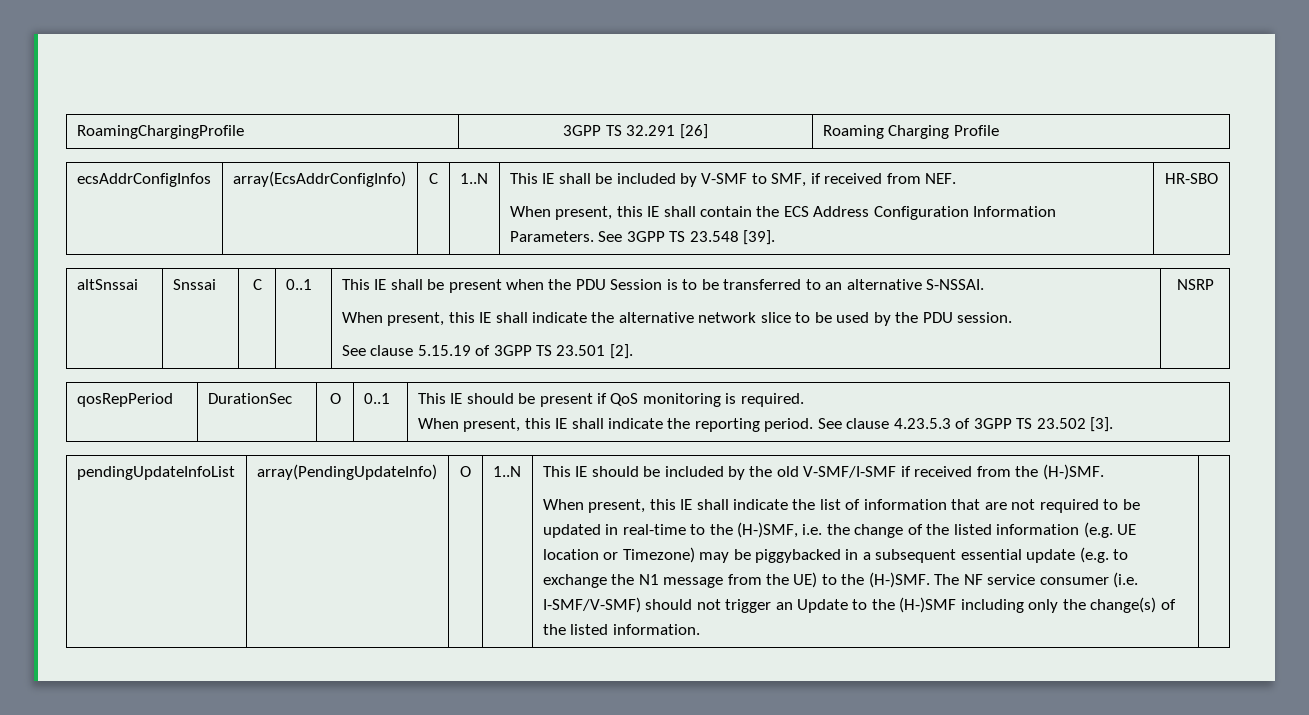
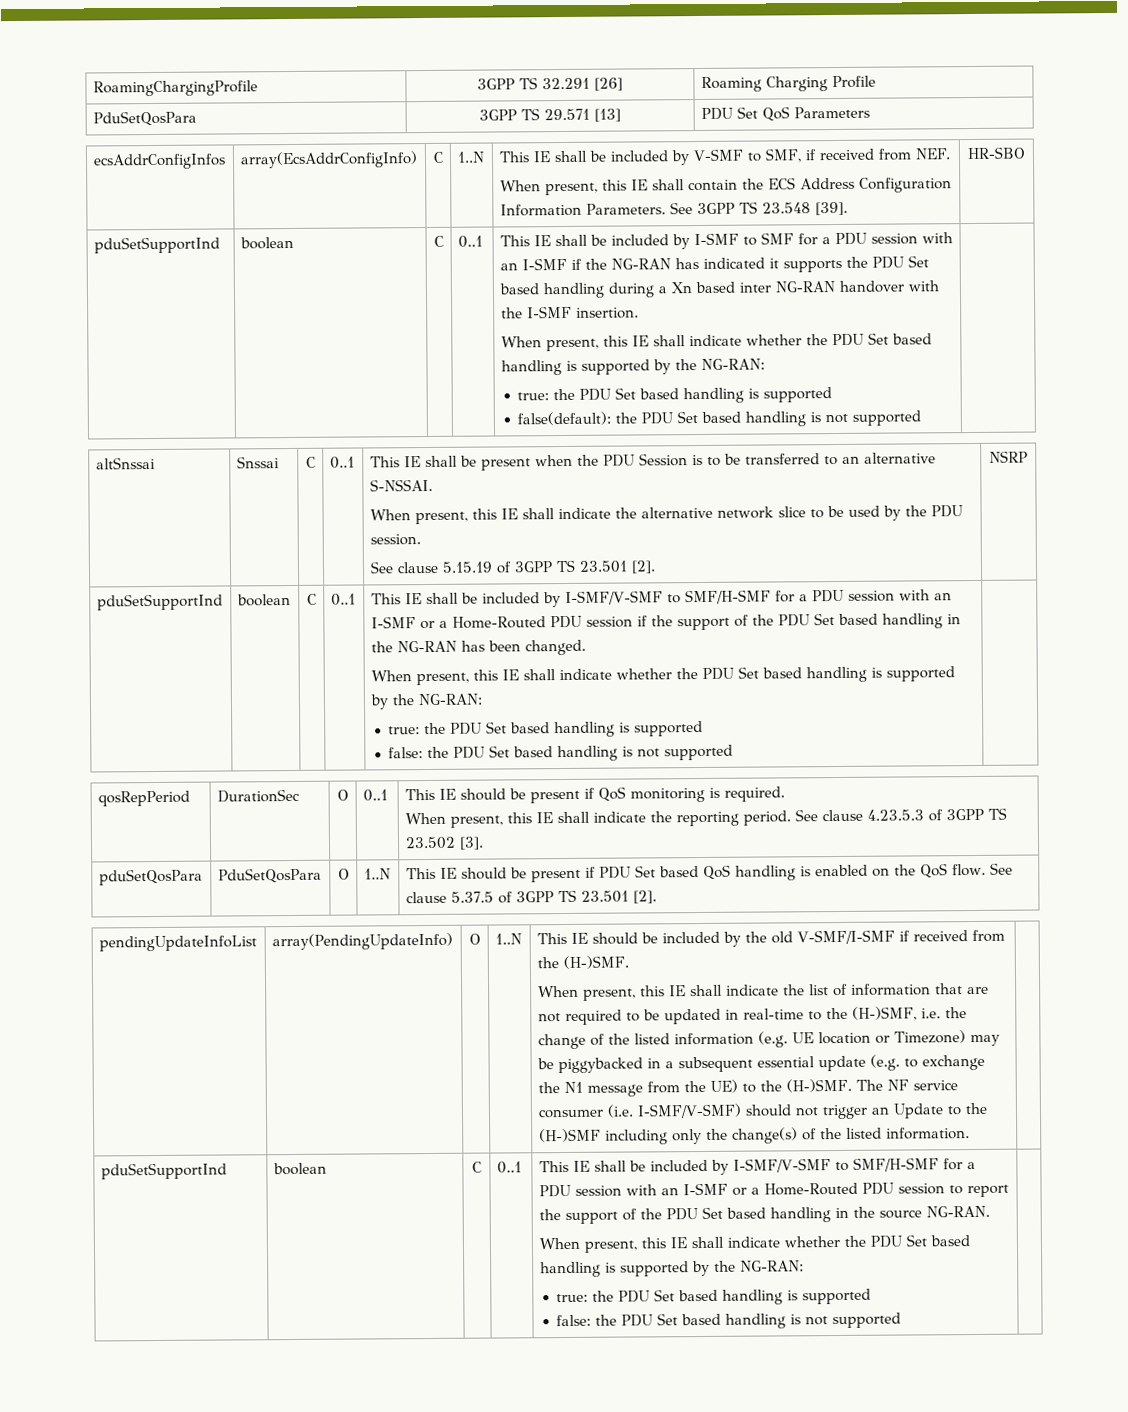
+ PduSetQosPara | 3GPP TS 29.571 [13] | PDU Set QoS Parameters
+ pduSetSupportInd | boolean | C | 0..1 | This IE shall be included by I-SMF to SMF for a PDU session with an I-SMF if the NG-RAN has indicated it supports the PDU Set based handling during a Xn based inter NG-RAN handover with the I-SMF insertion.
+ When present, this IE shall indicate whether the PDU Set based handling is supported by the NG-RAN:
+ true: the PDU Set based handling is supported
+ false(default): the PDU Set based handling is not supported
+ pduSetSupportInd | boolean | C | 0..1 | This IE shall be included by I-SMF/V-SMF to SMF/H-SMF for a PDU session with an I-SMF or a Home-Routed PDU session if the support of the PDU Set based handling in the NG-RAN has been changed.
+ When present, this IE shall indicate whether the PDU Set based handling is supported by the NG-RAN:
+ true: the PDU Set based handling is supported
+ false: the PDU Set based handling is not supported
+ pduSetQosPara | PduSetQosPara | O | 1..N | This IE should be present if PDU Set based QoS handling is enabled on the QoS flow. See clause 5.37.5 of 3GPP TS 23.501 [2].
+ pduSetSupportInd | boolean | C | 0..1 | This IE shall be included by I-SMF/V-SMF to SMF/H-SMF for a PDU session with an I-SMF or a Home-Routed PDU session to report the support of the PDU Set based handling in the source NG-RAN.
+ When present, this IE shall indicate whether the PDU Set based handling is supported by the NG-RAN:
+ true: the PDU Set based handling is supported
+ false: the PDU Set based handling is not supported

